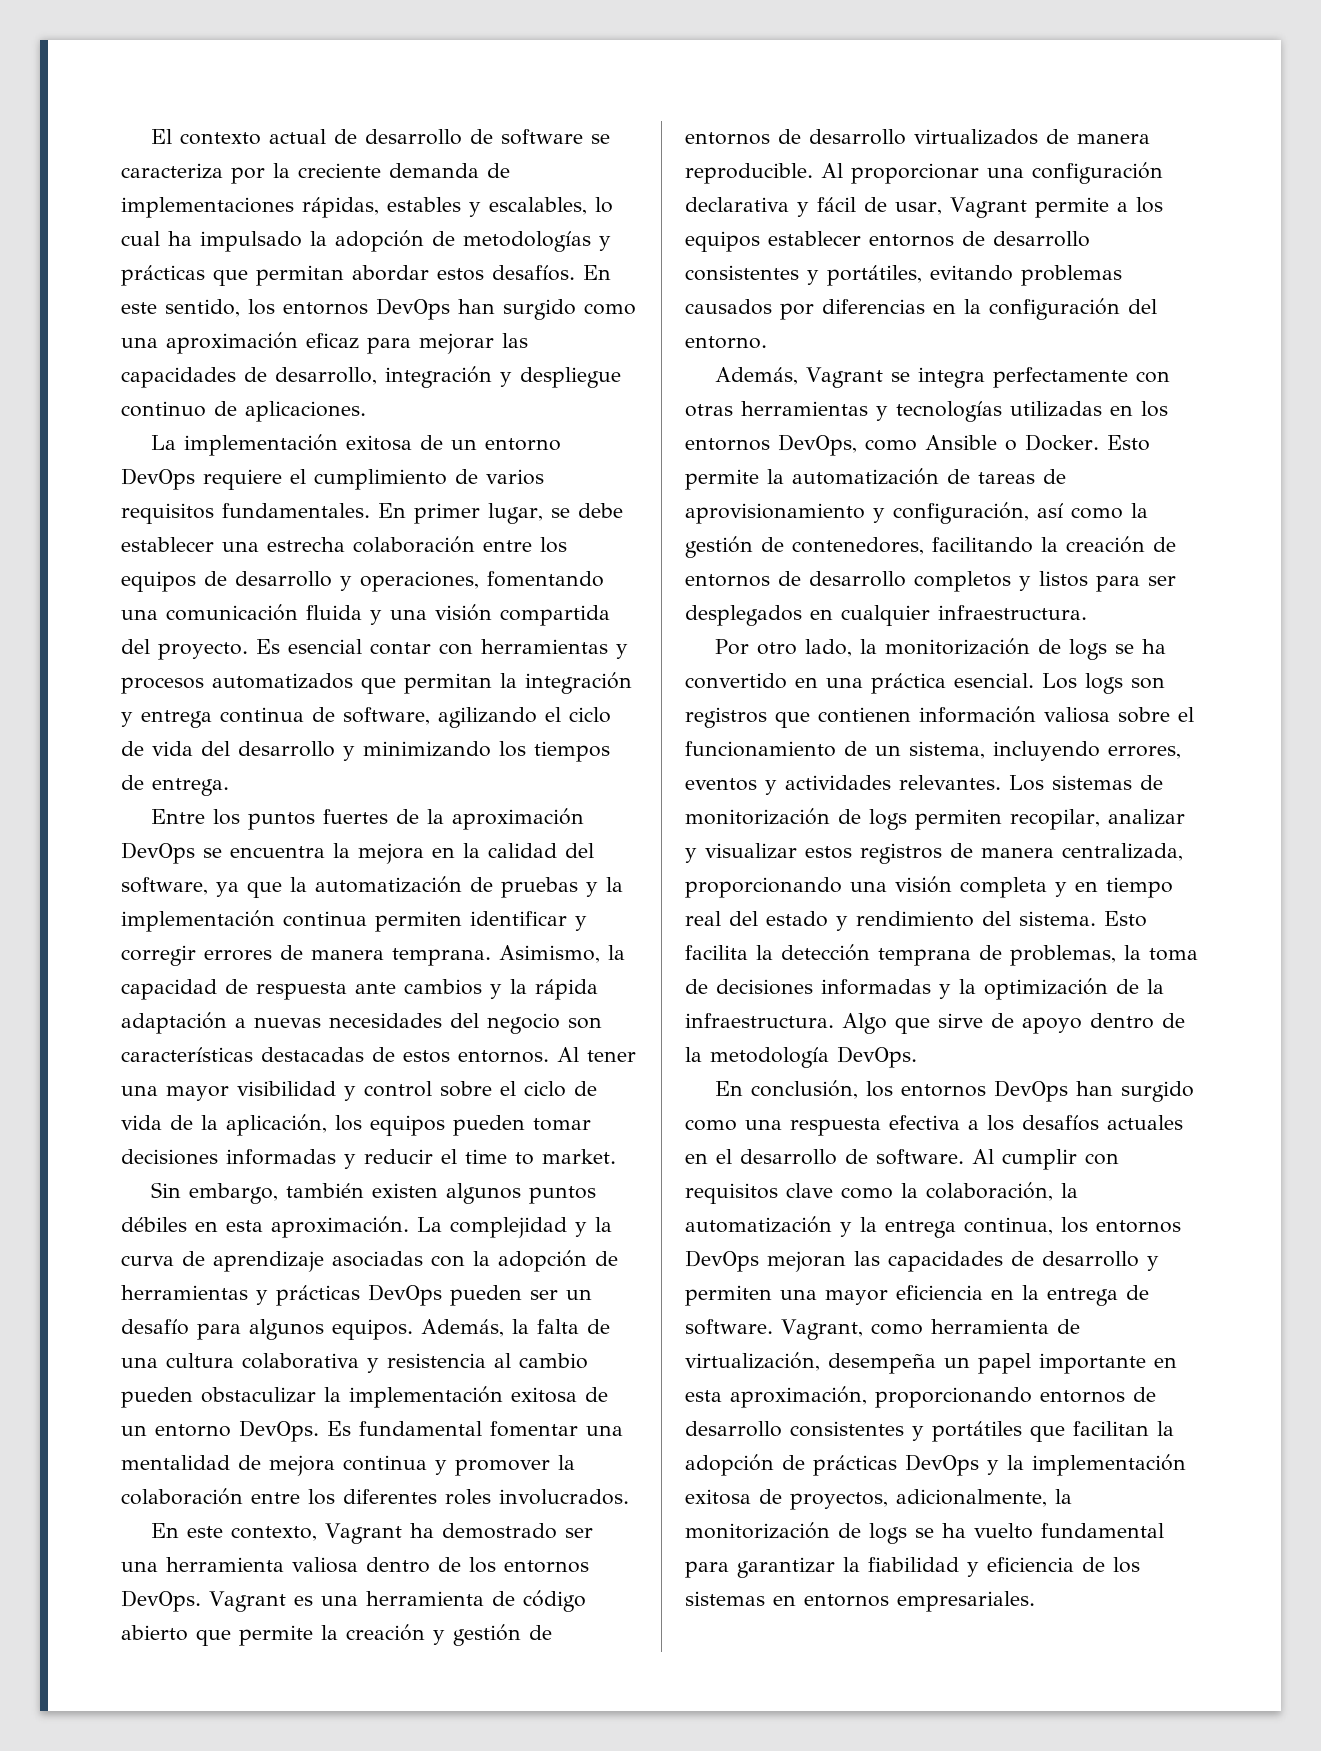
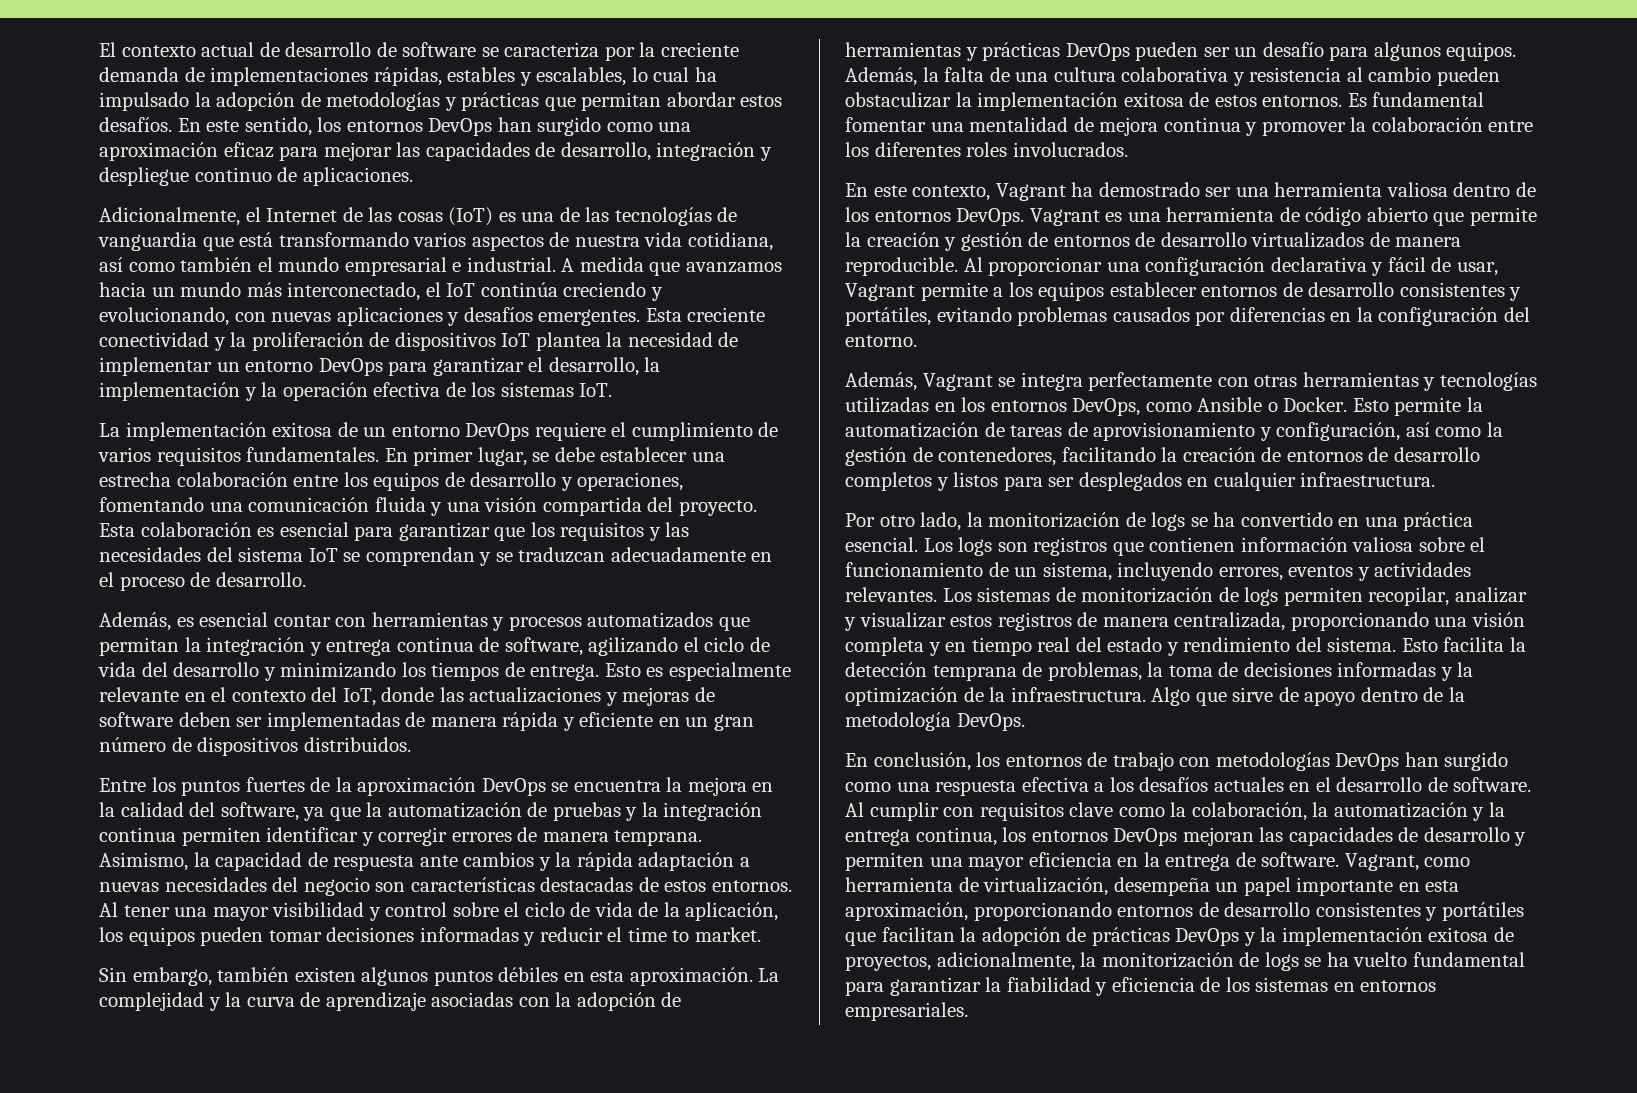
+ Adicionalmente, el Internet de las cosas (IoT) es una de las tecnologías de vanguardia que está transformando varios aspectos de nuestra vida cotidiana, así como también el mundo empresarial e industrial. A medida que avanzamos hacia un mundo más interconectado, el IoT continúa creciendo y evolucionando, con nuevas aplicaciones y desafíos emergentes. Esta creciente conectividad y la proliferación de dispositivos IoT plantea la necesidad de implementar un entorno DevOps para garantizar el desarrollo, la implementación y la operación efectiva de los sistemas IoT.
- Es esencial contar con herramientas y procesos automatizados que permitan la integración y entrega continua de software, agilizando el ciclo de vida del desarrollo y minimizando los tiempos de entrega.
+ Esta colaboración es esencial para garantizar que los requisitos y las necesidades del sistema IoT se comprendan y se traduzcan adecuadamente en el proceso de desarrollo.
+ Además, es esencial contar con herramientas y procesos automatizados que permitan la integración y entrega continua de software, agilizando el ciclo de vida del desarrollo y minimizando los tiempos de entrega. Esto es especialmente relevante en el contexto del IoT, donde las actualizaciones y mejoras de software deben ser implementadas de manera rápida y eficiente en un gran número de dispositivos distribuidos.
- Entre los puntos fuertes de la aproximación DevOps se encuentra la mejora en la calidad del software, ya que la automatización de pruebas y la implementación continua permiten identificar y corregir errores de manera temprana.
+ Entre los puntos fuertes de la aproximación DevOps se encuentra la mejora en la calidad del software, ya que la automatización de pruebas y la integración continua permiten identificar y corregir errores de manera temprana.
- Además, la falta de una cultura colaborativa y resistencia al cambio pueden obstaculizar la implementación exitosa de un entorno DevOps.
+ Además, la falta de una cultura colaborativa y resistencia al cambio pueden obstaculizar la implementación exitosa de estos entornos.
- En conclusión, los entornos DevOps han surgido como una respuesta efectiva a los desafíos actuales en el desarrollo de software.
+ En conclusión, los entornos de trabajo con metodologías DevOps han surgido como una respuesta efectiva a los desafíos actuales en el desarrollo de software.

